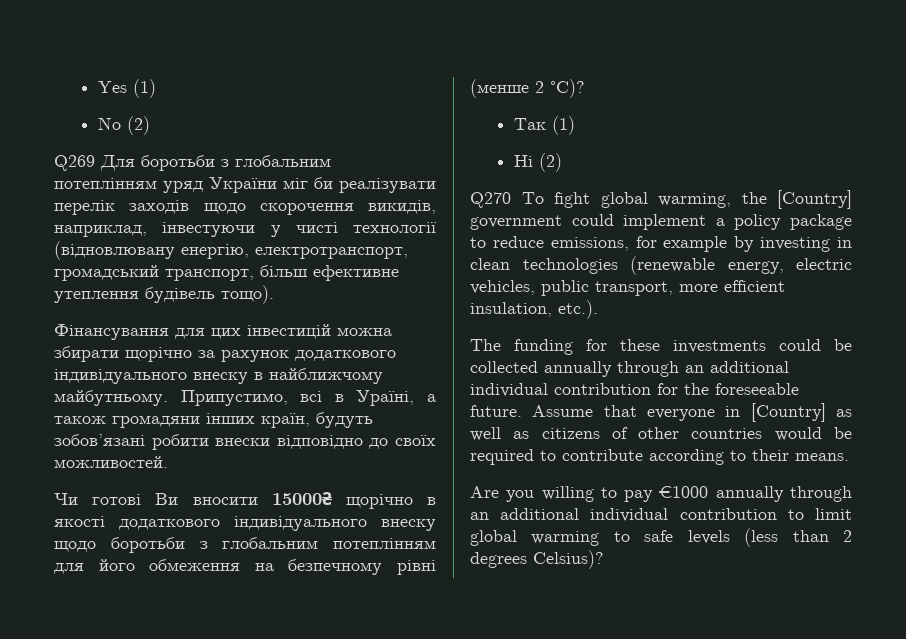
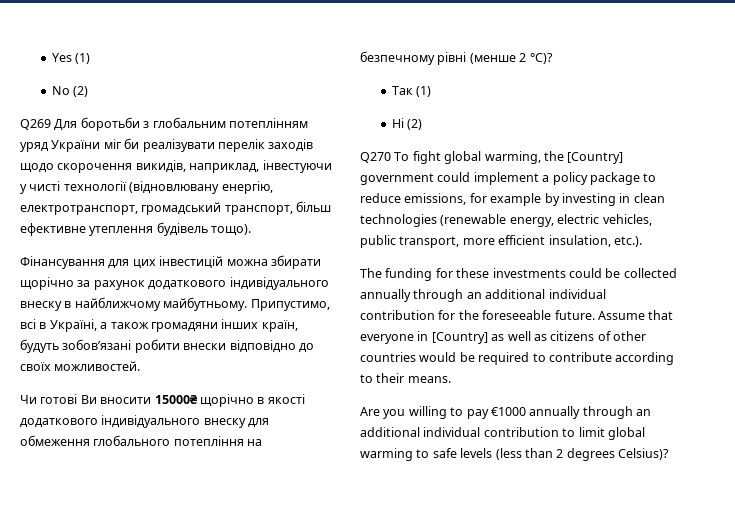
- Припустимо, всі в Ураїні, а також громадяни інших країн, будуть зобов’язані робити внески відповідно до своїх можливостей.
+ Припустимо, всі в Україні, а також громадяни інших країн, будуть зобов’язані робити внески відповідно до своїх можливостей.
- Чи готові Ви вносити 15000₴ щорічно в якості додаткового індивідуального внеску щодо боротьби з глобальним потеплінням для його обмеження на безпечному рівні (менше 2 °C)?
+ Чи готові Ви вносити 15000₴ щорічно в якості додаткового індивідуального внеску для обмеження глобального потепління на безпечному рівні (менше 2 °C)?

